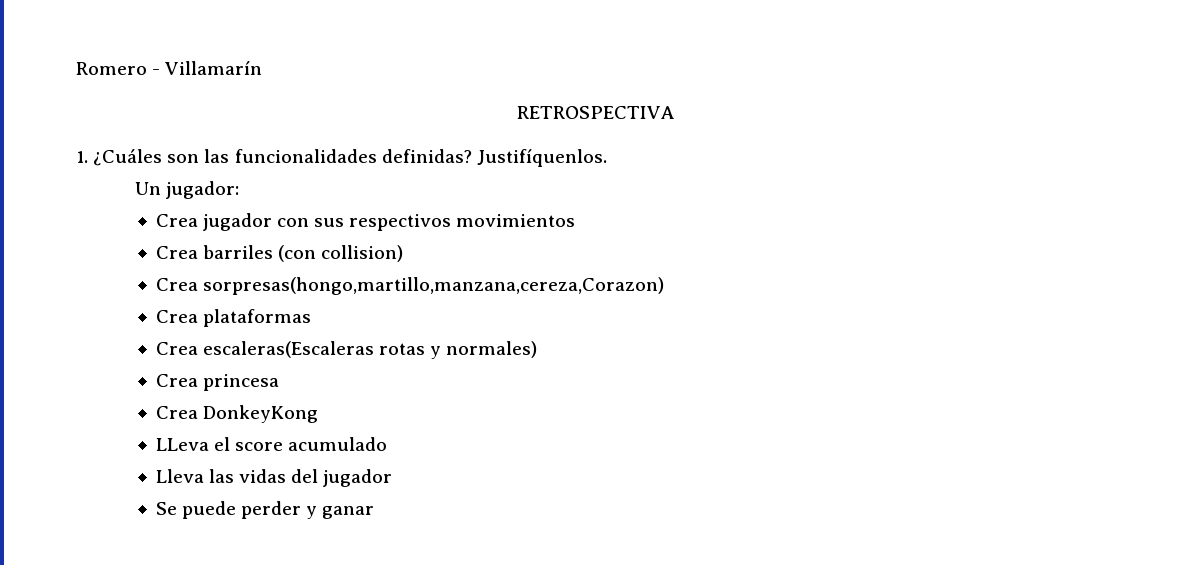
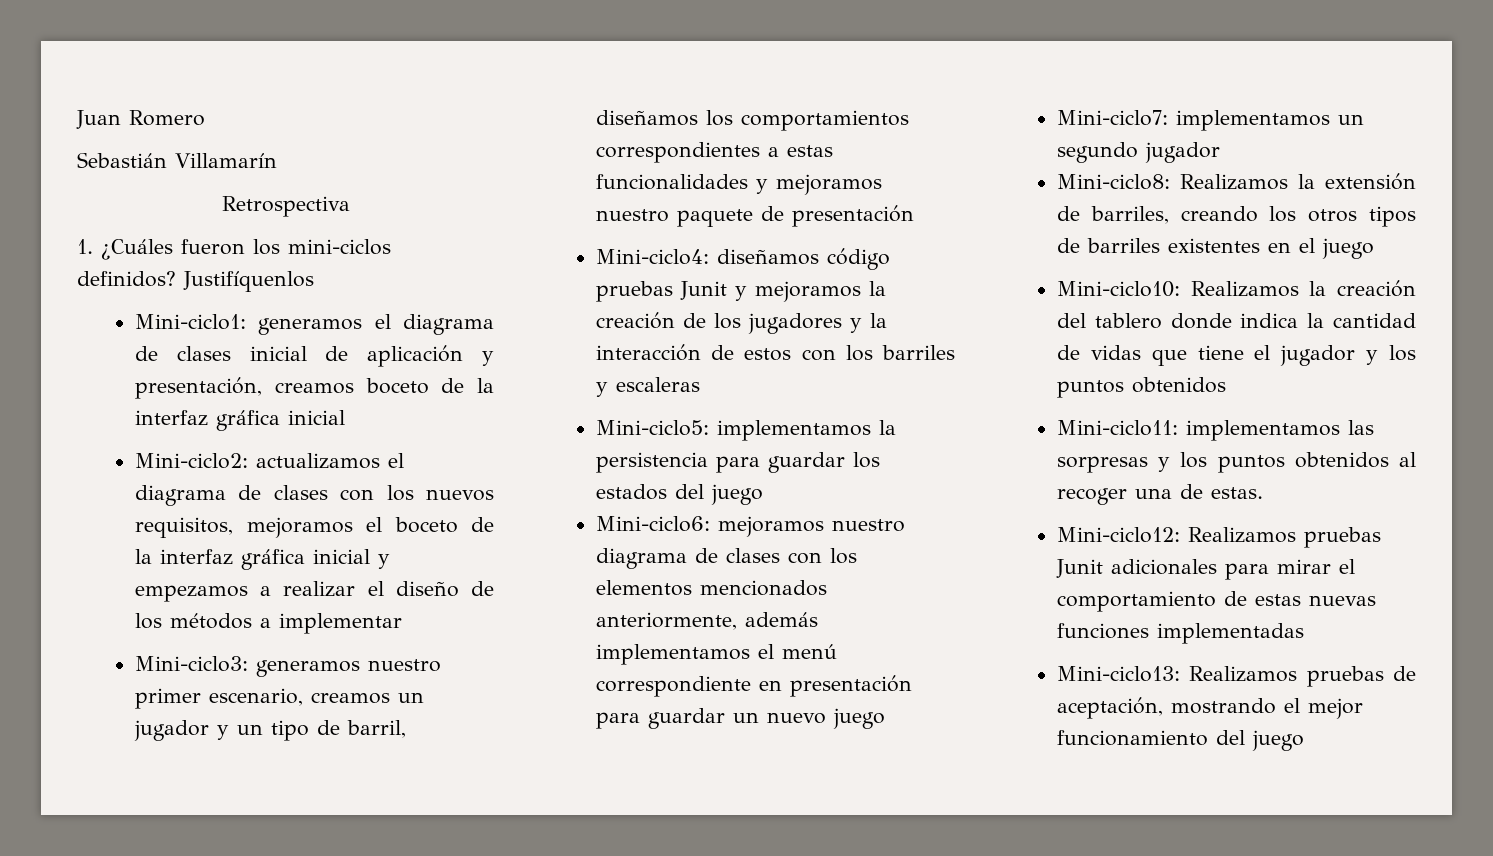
- Romero - Villamarín
+ Juan Romero
+ Sebastián Villamarín
- RETROSPECTIVA
+ Retrospectiva
- 1. ¿Cuáles son las funcionalidades definidas? Justifíquenlos.
- Un jugador:
- Crea jugador con sus respectivos movimientos
- Crea barriles (con collision)
- Crea sorpresas(hongo,martillo,manzana,cereza,Corazon)
- Crea plataformas
- Crea escaleras(Escaleras rotas y normales)
- Crea princesa
- Crea DonkeyKong
- LLeva el score acumulado
- Lleva las vidas del jugador
- Se puede perder y ganar
+ 1. ¿Cuáles fueron los mini-ciclos definidos? Justifíquenlos
+ Mini-ciclo1: generamos el diagrama de clases inicial de aplicación y presentación, creamos boceto de la interfaz gráfica inicial
+ Mini-ciclo2: actualizamos el diagrama de clases con los nuevos requisitos, mejoramos el boceto de la interfaz gráfica inicial y empezamos a realizar el diseño de los métodos a implementar
+ Mini-ciclo3: generamos nuestro primer escenario, creamos un jugador y un tipo de barril, diseñamos los comportamientos correspondientes a estas funcionalidades y mejoramos nuestro paquete de presentación
+ Mini-ciclo4: diseñamos código pruebas Junit y mejoramos la creación de los jugadores y la interacción de estos con los barriles y escaleras
+ Mini-ciclo5: implementamos la persistencia para guardar los estados del juego
+ Mini-ciclo6: mejoramos nuestro diagrama de clases con los elementos mencionados anteriormente, además implementamos el menú correspondiente en presentación para guardar un nuevo juego
+ Mini-ciclo7: implementamos un segundo jugador
+ Mini-ciclo8: Realizamos la extensión de barriles, creando los otros tipos de barriles existentes en el juego
+ Mini-ciclo10: Realizamos la creación del tablero donde indica la cantidad de vidas que tiene el jugador y los puntos obtenidos
+ Mini-ciclo11: implementamos las sorpresas y los puntos obtenidos al recoger una de estas.
+ Mini-ciclo12: Realizamos pruebas Junit adicionales para mirar el comportamiento de estas nuevas funciones implementadas
+ Mini-ciclo13: Realizamos pruebas de aceptación, mostrando el mejor funcionamiento del juego

